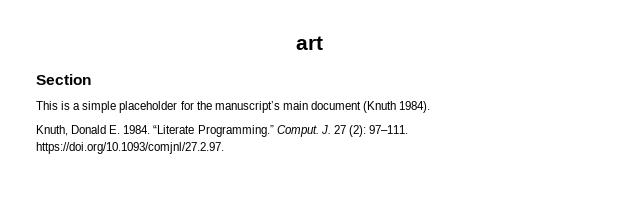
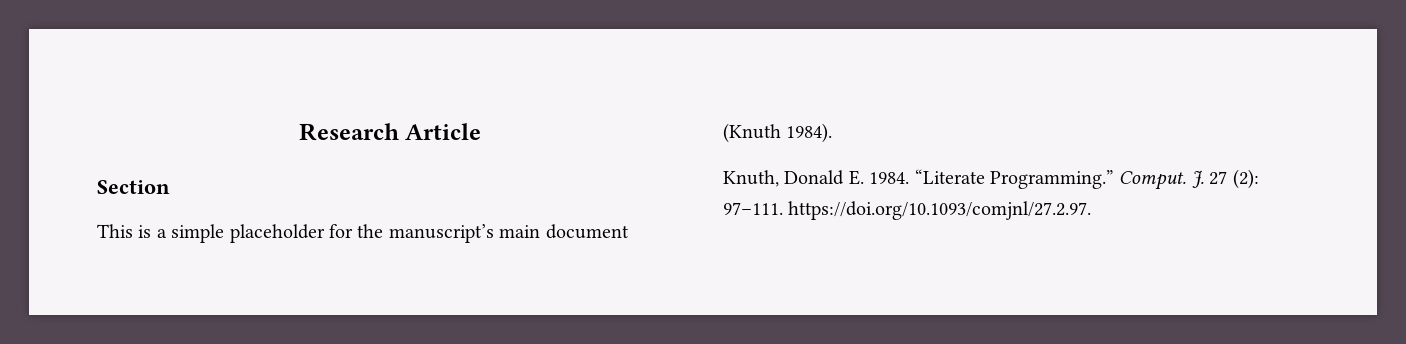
- art
+ Research Article

